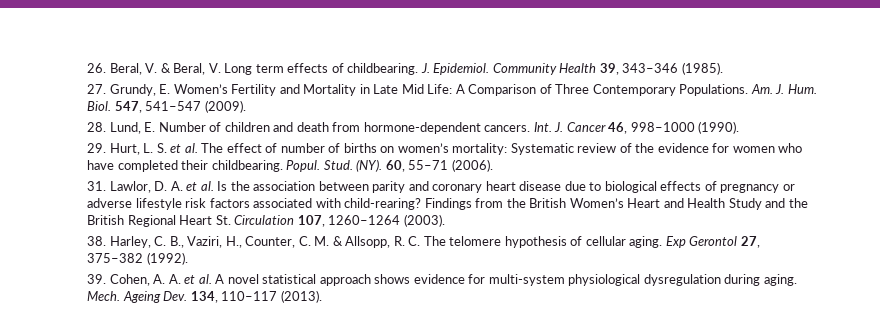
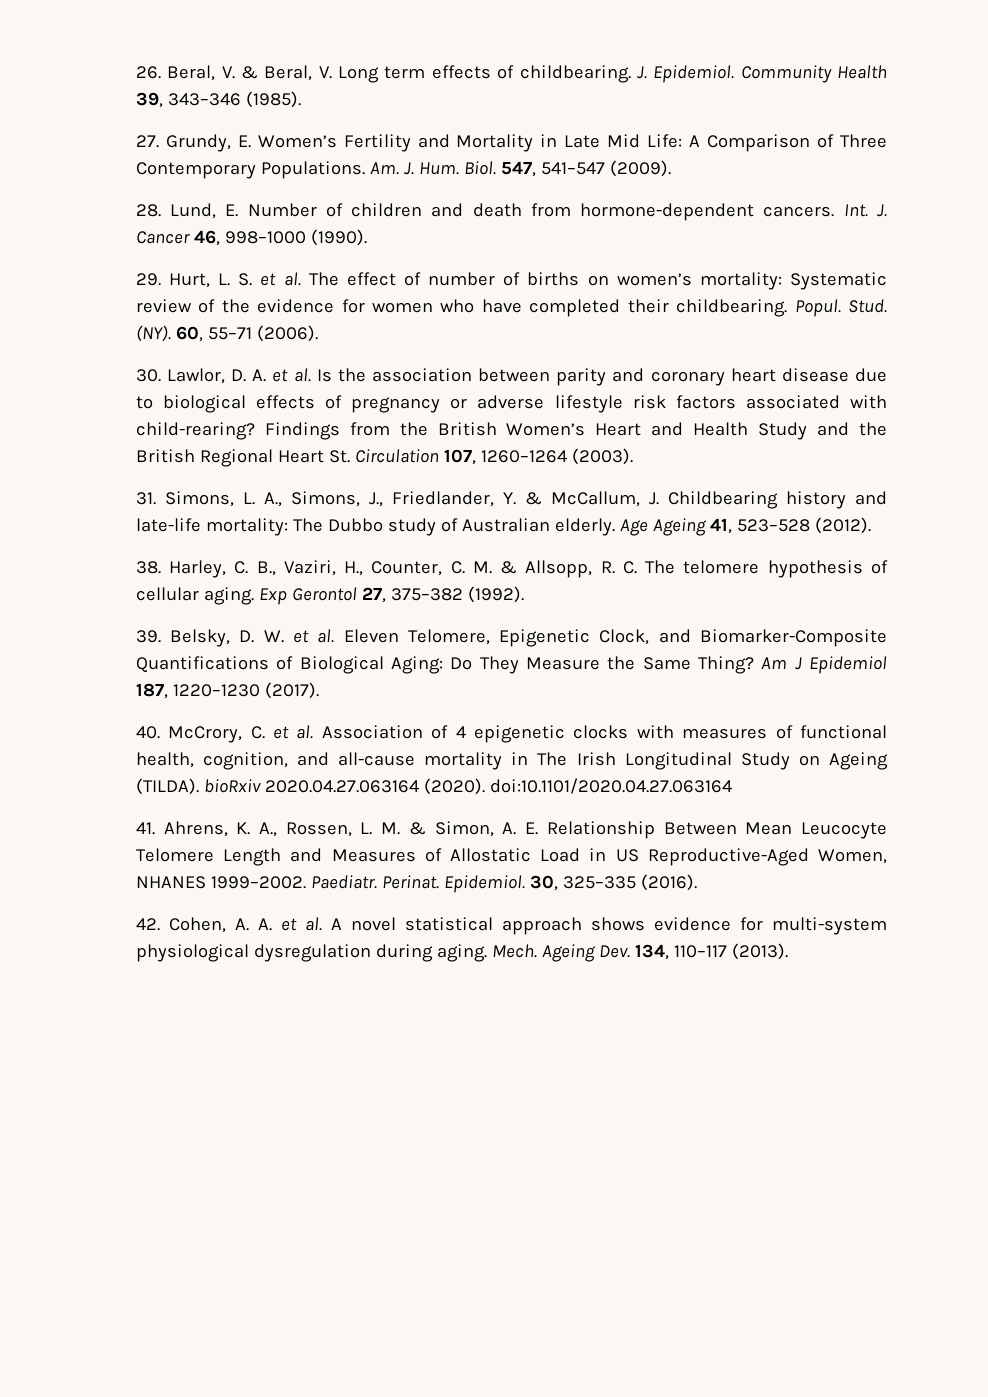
- 31. Lawlor, D. A. et al. Is the association between parity and coronary heart disease due to biological effects of pregnancy or adverse lifestyle risk factors associated with child-rearing?
+ 30. Lawlor, D. A. et al. Is the association between parity and coronary heart disease due to biological effects of pregnancy or adverse lifestyle risk factors associated with child-rearing?
+ 31. Simons, L. A., Simons, J., Friedlander, Y. & McCallum, J. Childbearing history and late-life mortality: The Dubbo study of Australian elderly. Age Ageing 41, 523–528 (2012).
- 39. Cohen, A. A. et al. A novel statistical approach shows evidence for multi-system physiological dysregulation during aging.
+ 39. Belsky, D. W. et al. Eleven Telomere, Epigenetic Clock, and Biomarker-Composite Quantifications of Biological Aging: Do They Measure the Same Thing? Am J Epidemiol 187, 1220–1230 (2017).
+ 40. McCrory, C. et al. Association of 4 epigenetic clocks with measures of functional health, cognition, and all-cause mortality in The Irish Longitudinal Study on Ageing (TILDA). bioRxiv 2020.04.27.063164 (2020). doi:10.1101/2020.04.27.063164
+ 41. Ahrens, K. A., Rossen, L. M. & Simon, A. E. Relationship Between Mean Leucocyte Telomere Length and Measures of Allostatic Load in US Reproductive-Aged Women, NHANES 1999–2002. Paediatr. Perinat. Epidemiol. 30, 325–335 (2016).
+ 42. Cohen, A. A. et al. A novel statistical approach shows evidence for multi-system physiological dysregulation during aging.

